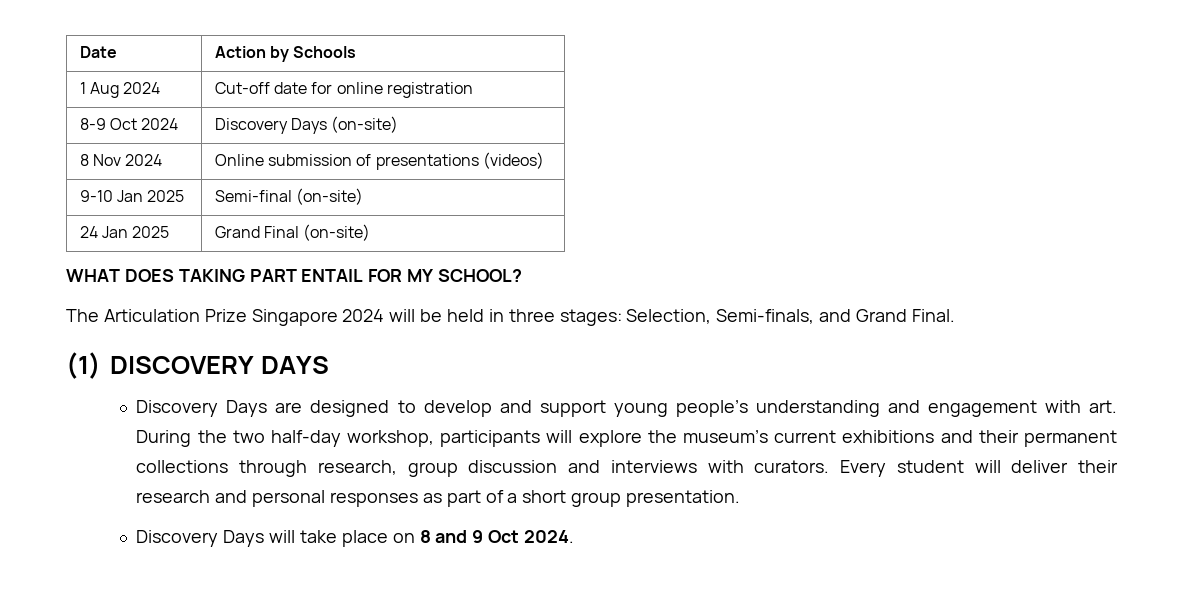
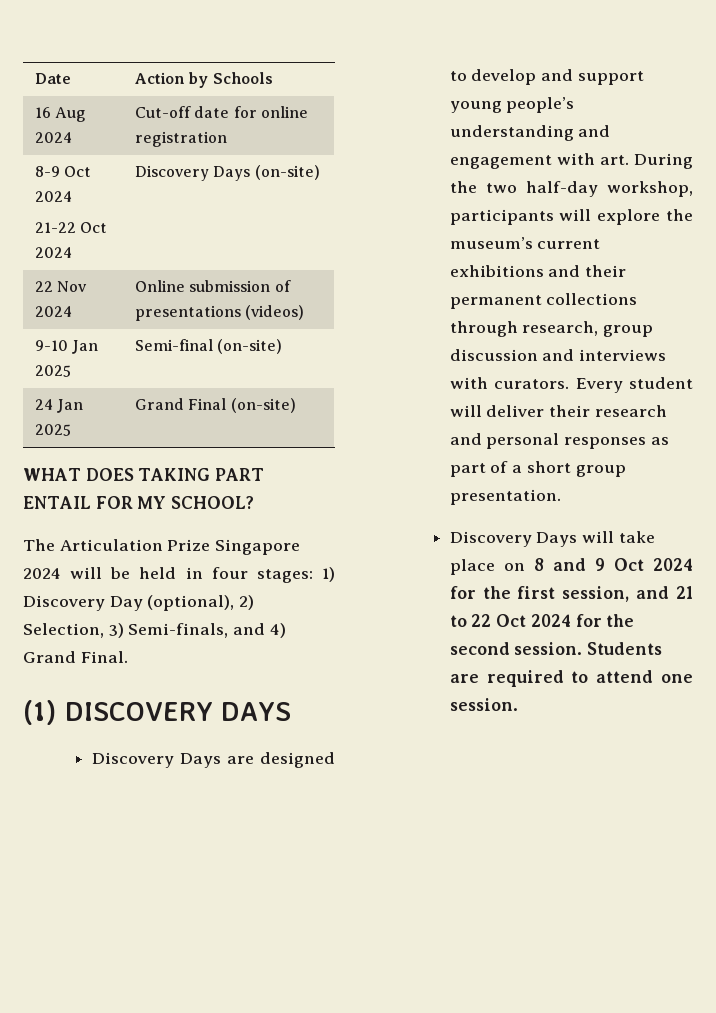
- 1 Aug 2024 | Cut-off date for online registration
+ 16 Aug 2024 | Cut-off date for online registration
- 8-9 Oct 2024 | Discovery Days (on-site)
+ 8-9 Oct 2024
+ 21-22 Oct 2024 | Discovery Days (on-site)
- 8 Nov 2024 | Online submission of presentations (videos)
+ 22 Nov 2024 | Online submission of presentations (videos)
- The Articulation Prize Singapore 2024 will be held in three stages: Selection, Semi-finals, and Grand Final.
+ The Articulation Prize Singapore 2024 will be held in four stages: 1) Discovery Day (optional), 2) Selection, 3) Semi-finals, and 4) Grand Final.
- Discovery Days will take place on 8 and 9 Oct 2024.
+ Discovery Days will take place on 8 and 9 Oct 2024 for the first session, and 21 to 22 Oct 2024 for the second session. Students are required to attend one session.

